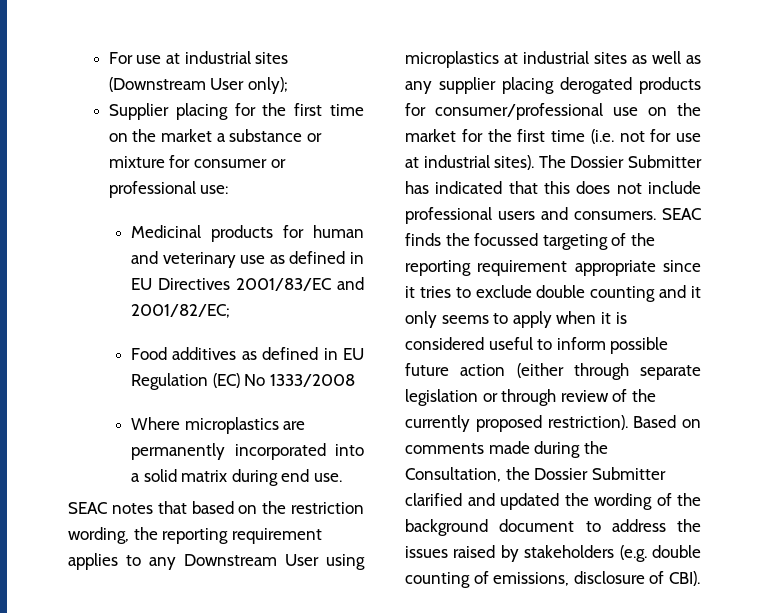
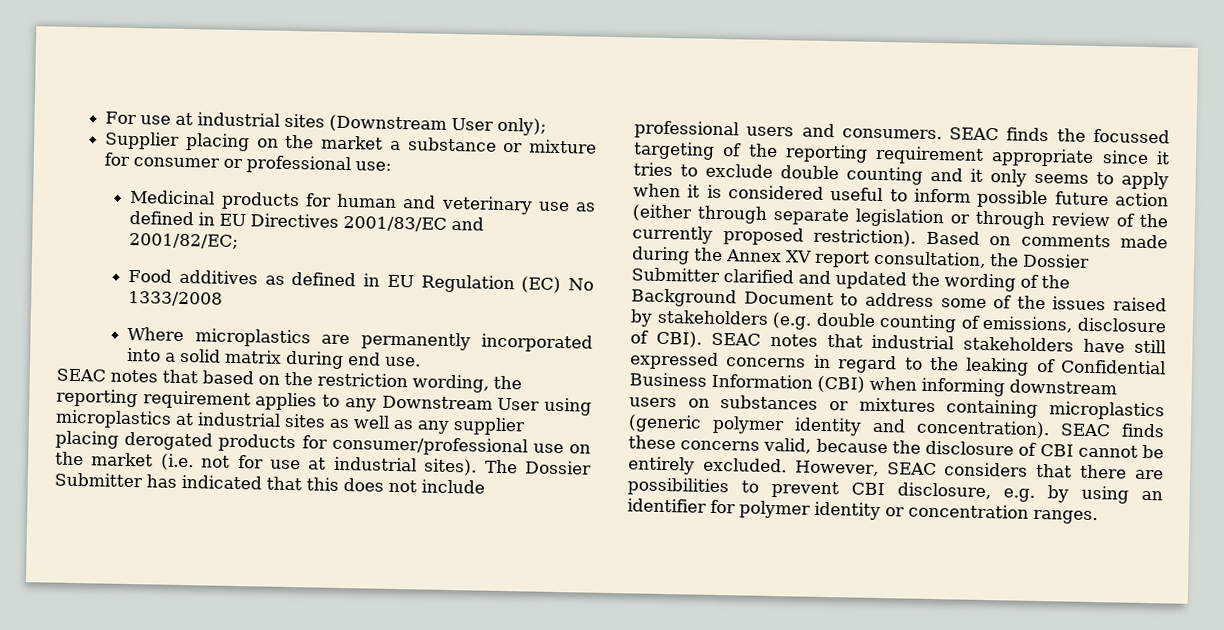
- Supplier placing for the first time on the market a substance or mixture for consumer or professional use:
+ Supplier placing on the market a substance or mixture for consumer or professional use:
- SEAC notes that based on the restriction wording, the reporting requirement applies to any Downstream User using microplastics at industrial sites as well as any supplier placing derogated products for consumer/professional use on the market for the first time (i.e. not for use at industrial sites).
+ SEAC notes that based on the restriction wording, the reporting requirement applies to any Downstream User using microplastics at industrial sites as well as any supplier placing derogated products for consumer/professional use on the market (i.e. not for use at industrial sites).
- Based on comments made during the Consultation, the Dossier Submitter clarified and updated the wording of the background document to address the issues raised by stakeholders (e.g. double counting of emissions, disclosure of CBI).
+ Based on comments made during the Annex XV report consultation, the Dossier Submitter clarified and updated the wording of the Background Document to address some of the issues raised by stakeholders (e.g. double counting of emissions, disclosure of CBI).
+ SEAC notes that industrial stakeholders have still expressed concerns in regard to the leaking of Confidential Business Information (CBI) when informing downstream users on substances or mixtures containing microplastics (generic polymer identity and concentration). SEAC finds these concerns valid, because the disclosure of CBI cannot be entirely excluded. However, SEAC considers that there are possibilities to prevent CBI disclosure, e.g. by using an identifier for polymer identity or concentration ranges.

